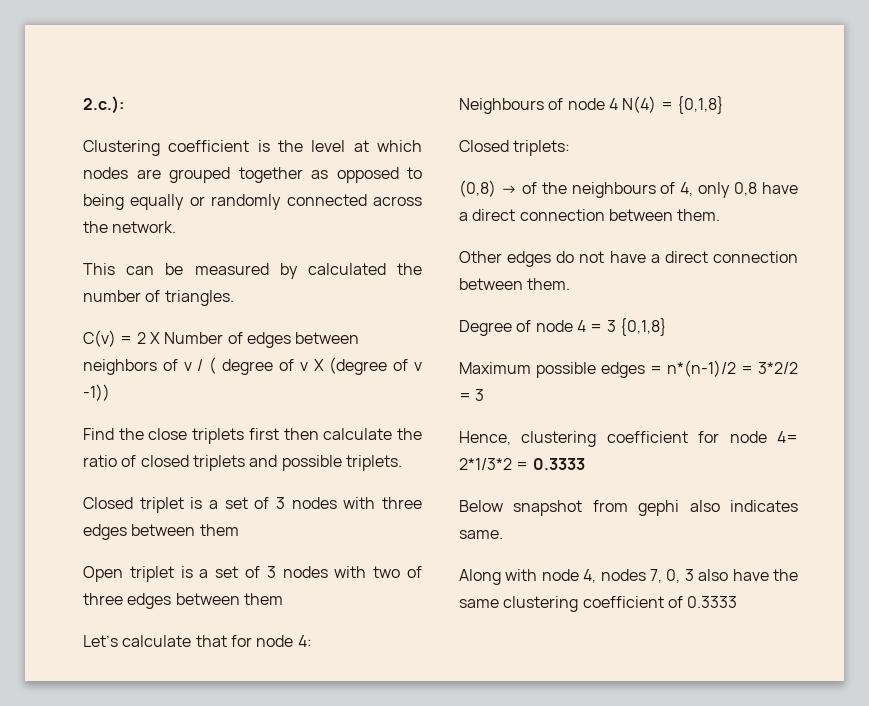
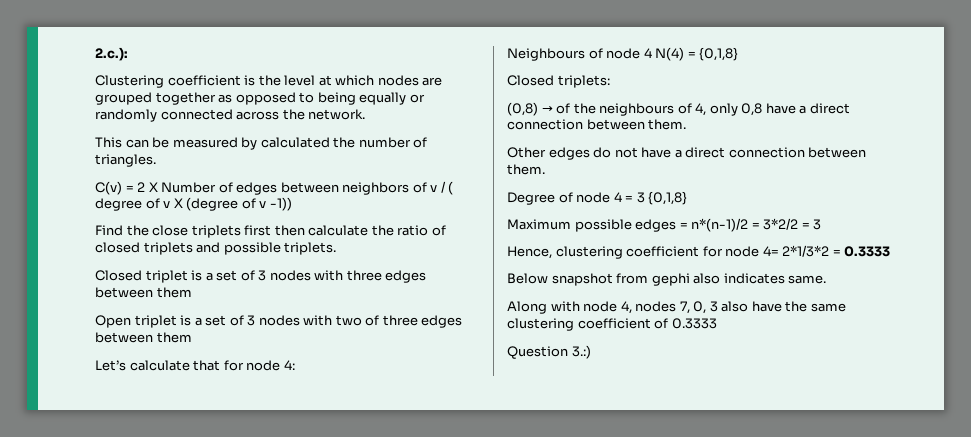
+ Question 3.:)

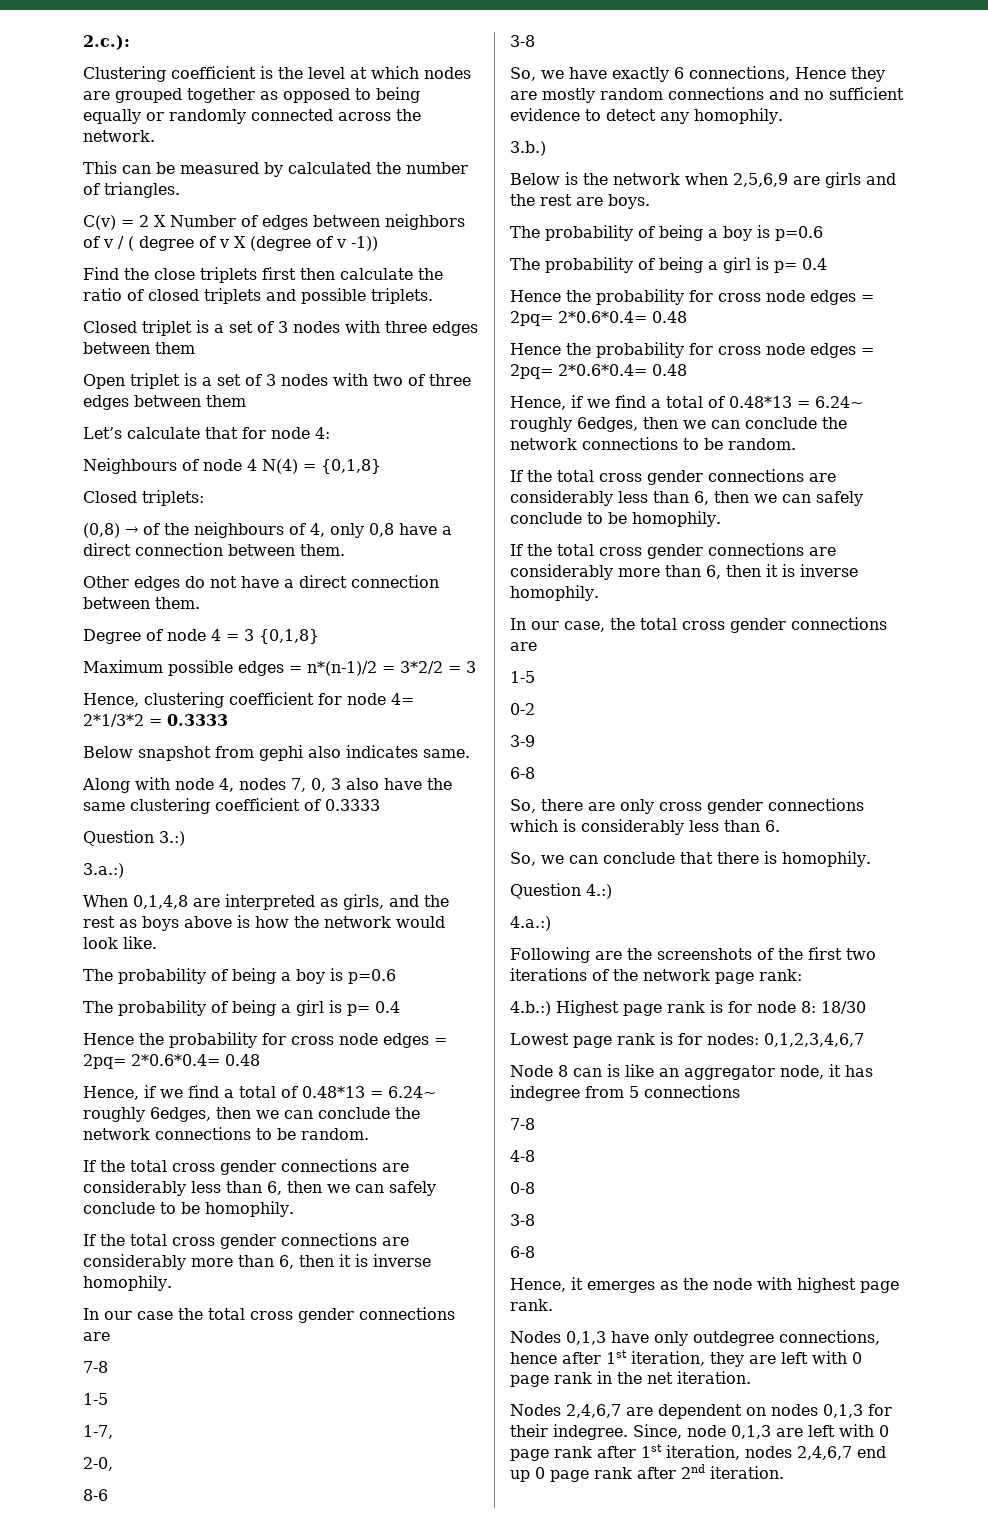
+ 3.a.:)
+ When 0,1,4,8 are interpreted as girls, and the rest as boys above is how the network would look like.
+ The probability of being a boy is p=0.6
+ The probability of being a girl is p= 0.4
+ Hence the probability for cross node edges = 2pq= 2*0.6*0.4= 0.48
+ Hence, if we find a total of 0.48*13 = 6.24~ roughly 6edges, then we can conclude the network connections to be random.
+ If the total cross gender connections are considerably less than 6, then we can safely conclude to be homophily.
+ If the total cross gender connections are considerably more than 6, then it is inverse homophily.
+ In our case the total cross gender connections are
+ 7-8
+ 1-5
+ 1-7,
+ 2-0,
+ 8-6
+ 3-8
+ So, we have exactly 6 connections, Hence they are mostly random connections and no sufficient evidence to detect any homophily.
+ 3.b.)
+ Below is the network when 2,5,6,9 are girls and the rest are boys.
+ The probability of being a boy is p=0.6
+ The probability of being a girl is p= 0.4
+ Hence the probability for cross node edges = 2pq= 2*0.6*0.4= 0.48
+ Hence the probability for cross node edges = 2pq= 2*0.6*0.4= 0.48
+ Hence, if we find a total of 0.48*13 = 6.24~ roughly 6edges, then we can conclude the network connections to be random.
+ If the total cross gender connections are considerably less than 6, then we can safely conclude to be homophily.
+ If the total cross gender connections are considerably more than 6, then it is inverse homophily.
+ In our case, the total cross gender connections are
+ 1-5
+ 0-2
+ 3-9
+ 6-8
+ So, there are only cross gender connections which is considerably less than 6.
+ So, we can conclude that there is homophily.
+ Question 4.:)
+ 4.a.:)
+ Following are the screenshots of the first two iterations of the network page rank:
+ 4.b.:) Highest page rank is for node 8: 18/30
+ Lowest page rank is for nodes: 0,1,2,3,4,6,7
+ Node 8 can is like an aggregator node, it has indegree from 5 connections
+ 7-8
+ 4-8
+ 0-8
+ 3-8
+ 6-8
+ Hence, it emerges as the node with highest page rank.
+ Nodes 0,1,3 have only outdegree connections, hence after 1st iteration, they are left with 0 page rank in the net iteration.
+ Nodes 2,4,6,7 are dependent on nodes 0,1,3 for their indegree. Since, node 0,1,3 are left with 0 page rank after 1st iteration, nodes 2,4,6,7 end up 0 page rank after 2nd iteration.

